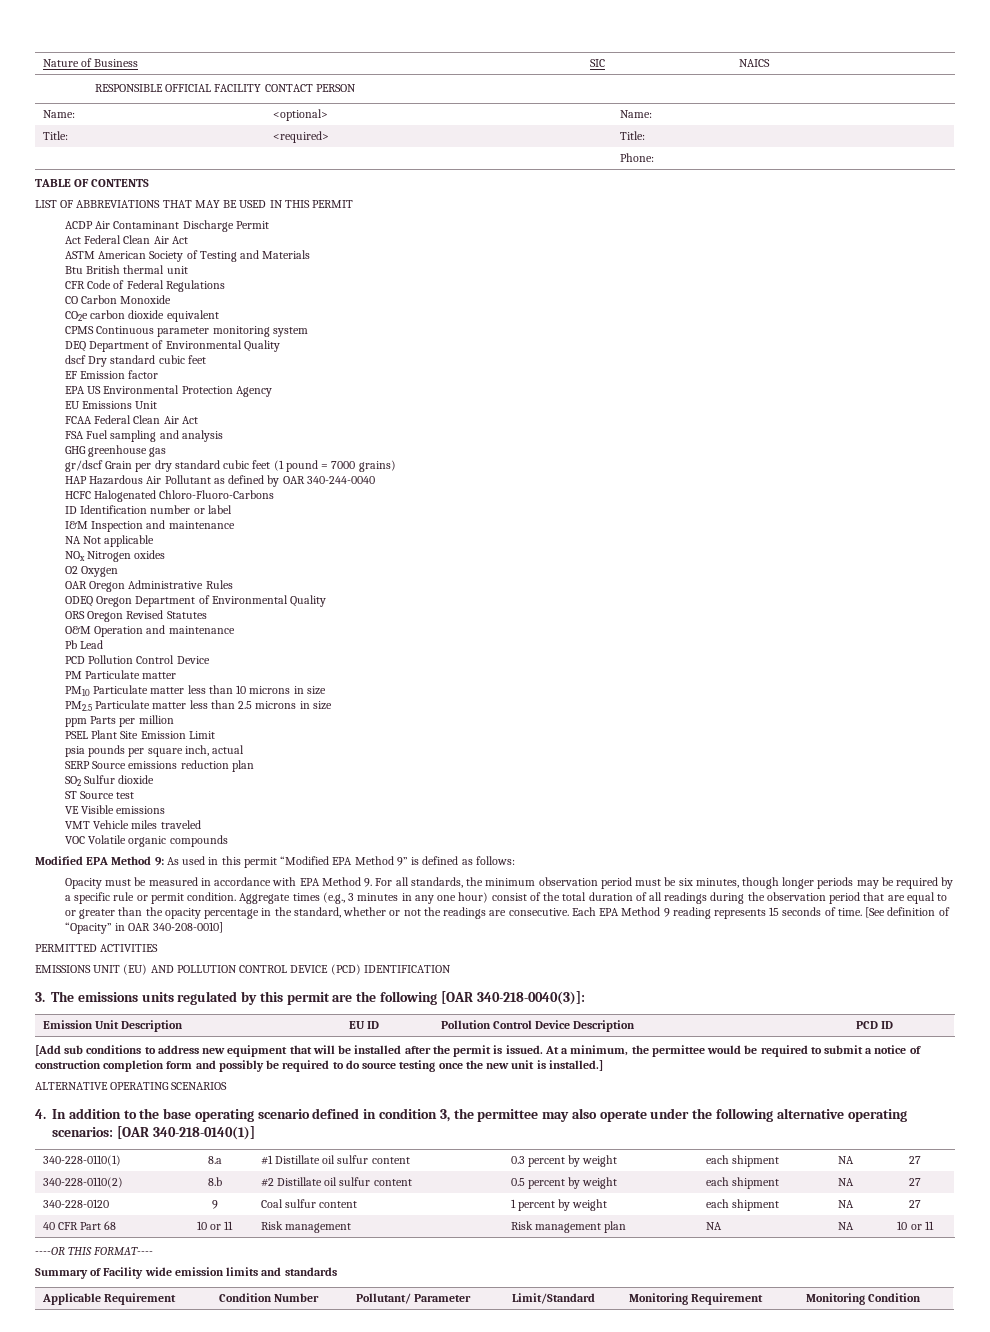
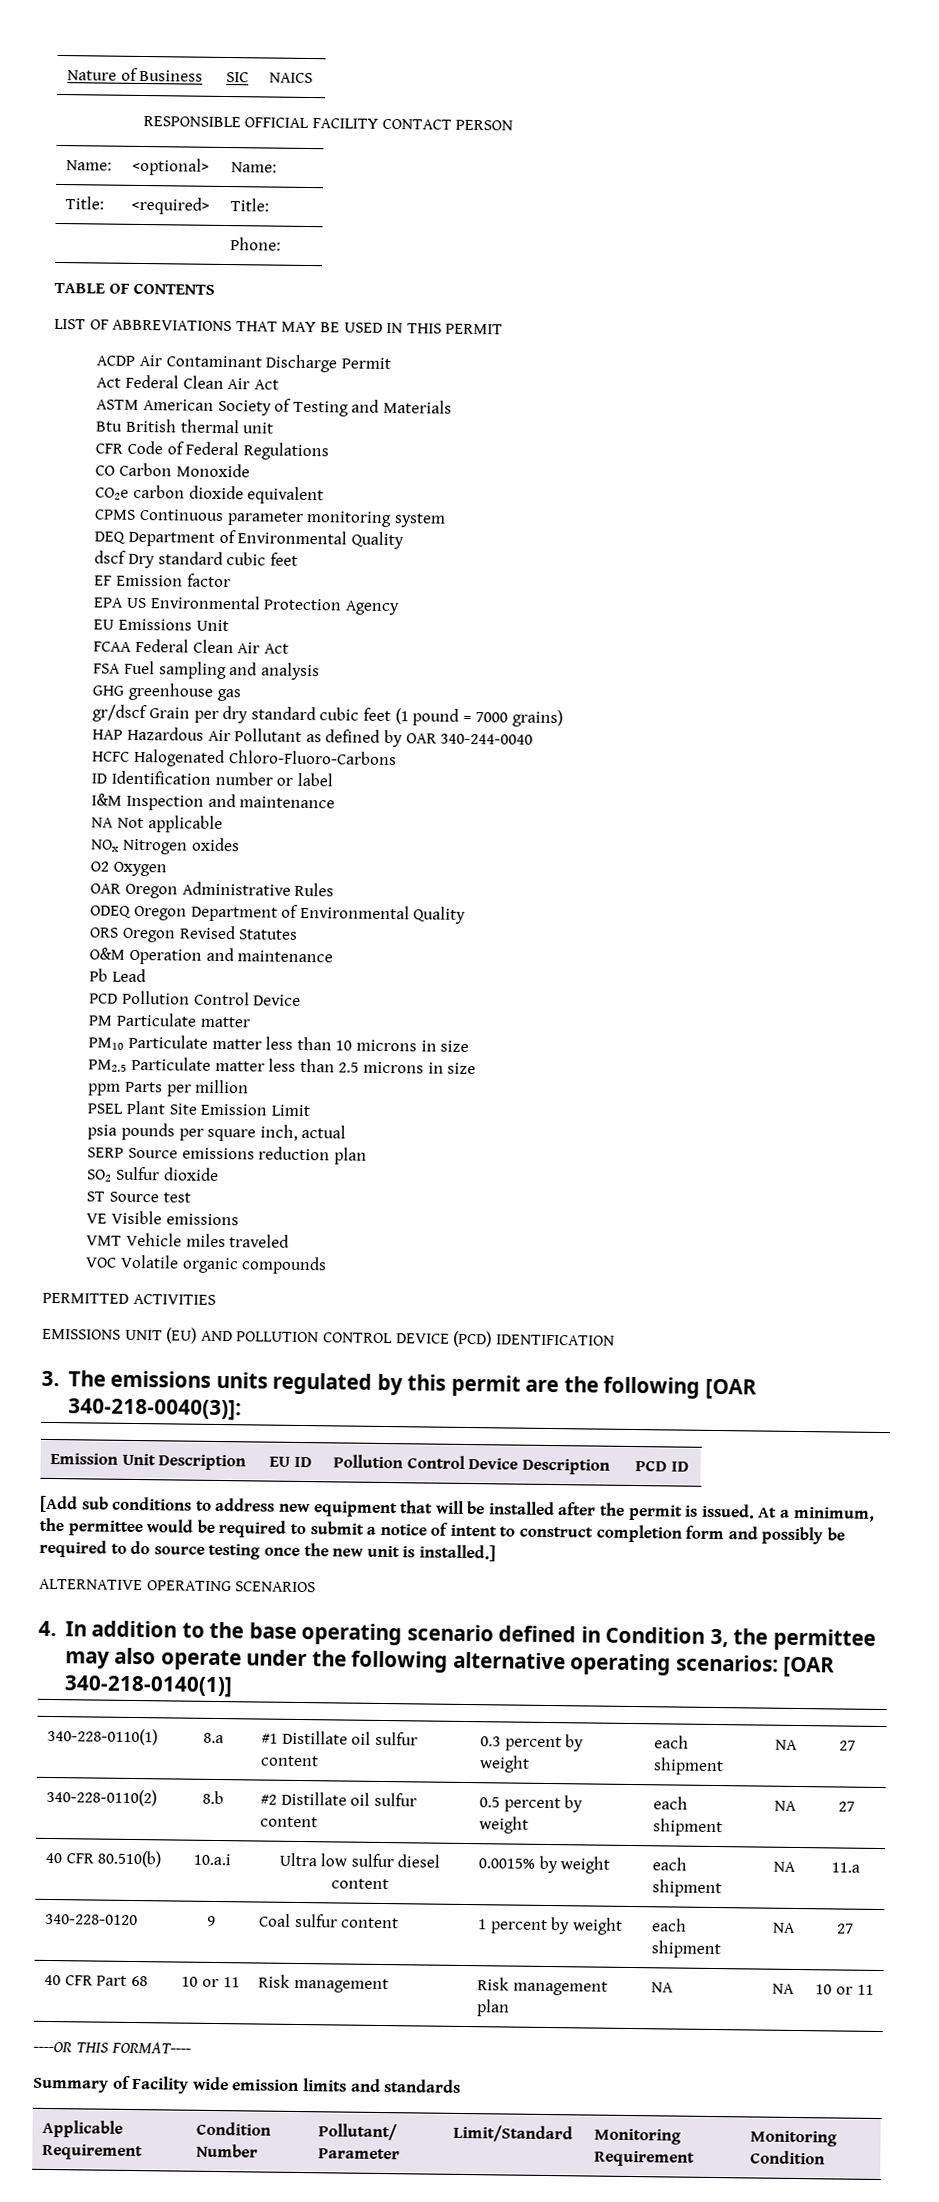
- Modified EPA Method 9: As used in this permit “Modified EPA Method 9” is defined as follows:
- Opacity must be measured in accordance with EPA Method 9. For all standards, the minimum observation period must be six minutes, though longer periods may be required by a specific rule or permit condition. Aggregate times (e.g., 3 minutes in any one hour) consist of the total duration of all readings during the observation period that are equal to or greater than the opacity percentage in the standard, whether or not the readings are consecutive. Each EPA Method 9 reading represents 15 seconds of time. [See definition of “Opacity” in OAR 340-208-0010]
- At a minimum, the permittee would be required to submit a notice of construction completion form and possibly be required to do source testing once the new unit is installed.]
+ At a minimum, the permittee would be required to submit a notice of intent to construct completion form and possibly be required to do source testing once the new unit is installed.]
- 4. In addition to the base operating scenario defined in condition 3, the permittee may also operate under the following alternative operating scenarios: [OAR 340-218-0140(1)]
+ 4. In addition to the base operating scenario defined in Condition 3, the permittee may also operate under the following alternative operating scenarios: [OAR 340-218-0140(1)]
+ 40 CFR 80.510(b) | 10.a.i | Ultra low sulfur diesel content | 0.0015% by weight | each shipment | NA | 11.a

